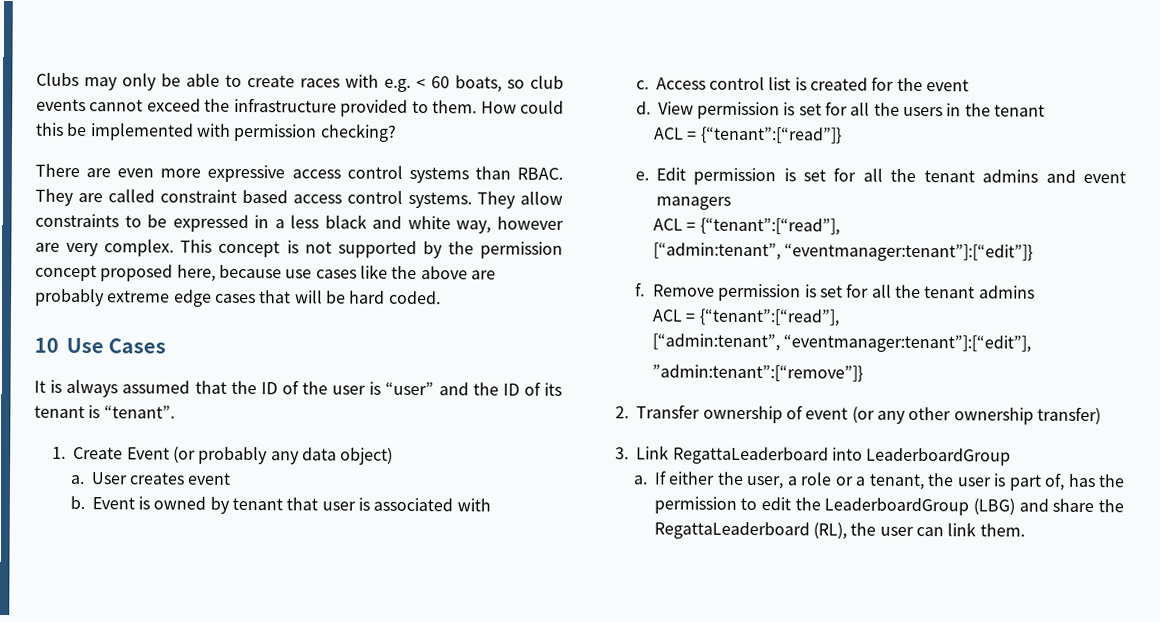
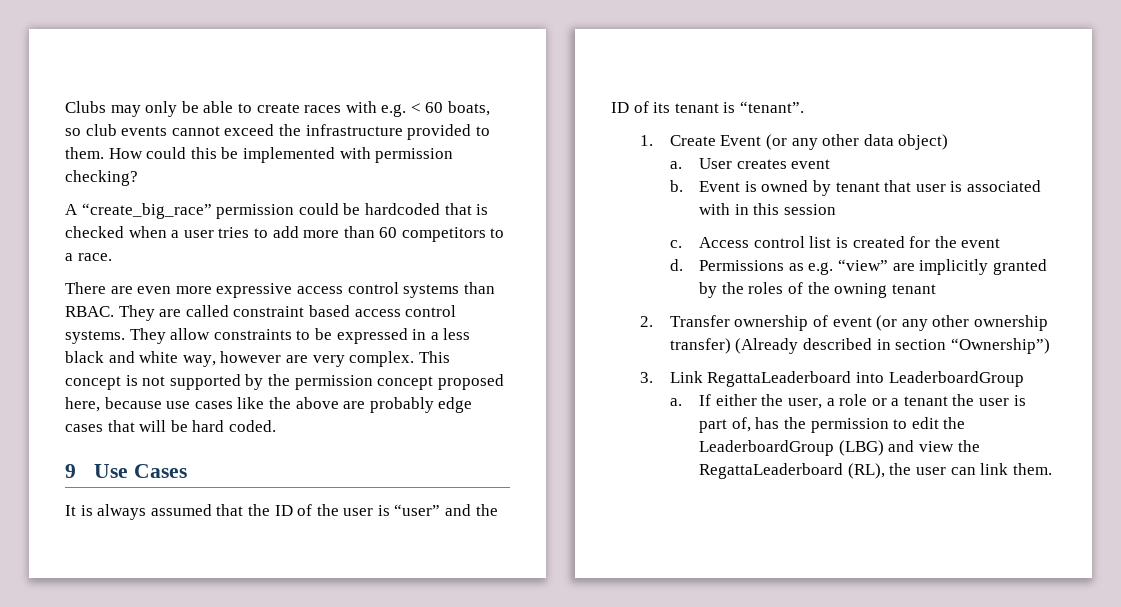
+ A “create_big_race” permission could be hardcoded that is checked when a user tries to add more than 60 competitors to a race.
- This concept is not supported by the permission concept proposed here, because use cases like the above are probably extreme edge cases that will be hard coded.
+ This concept is not supported by the permission concept proposed here, because use cases like the above are probably edge cases that will be hard coded.
- 10 Use Cases
+ 9 Use Cases
- 1. Create Event (or probably any data object)
+ 1. Create Event (or any other data object)
- Event is owned by tenant that user is associated with
+ Event is owned by tenant that user is associated with in this session
- View permission is set for all the users in the tenant
- ACL = {“tenant”:[“read”]}
- e. Edit permission is set for all the tenant admins and event managers
- ACL = {“tenant”:[“read”],
- [“admin:tenant”, “eventmanager:tenant”]:[“edit”]}
- f. Remove permission is set for all the tenant admins
- ACL = {“tenant”:[“read”],
- [“admin:tenant”, “eventmanager:tenant”]:[“edit”],
- ”admin:tenant”:[“remove”]}
+ Permissions as e.g. “view” are implicitly granted by the roles of the owning tenant
- 2. Transfer ownership of event (or any other ownership transfer)
+ 2. Transfer ownership of event (or any other ownership transfer) (Already described in section “Ownership”)
- If either the user, a role or a tenant, the user is part of, has the permission to edit the LeaderboardGroup (LBG) and share the RegattaLeaderboard (RL), the user can link them.
+ If either the user, a role or a tenant the user is part of, has the permission to edit the LeaderboardGroup (LBG) and view the RegattaLeaderboard (RL), the user can link them.

